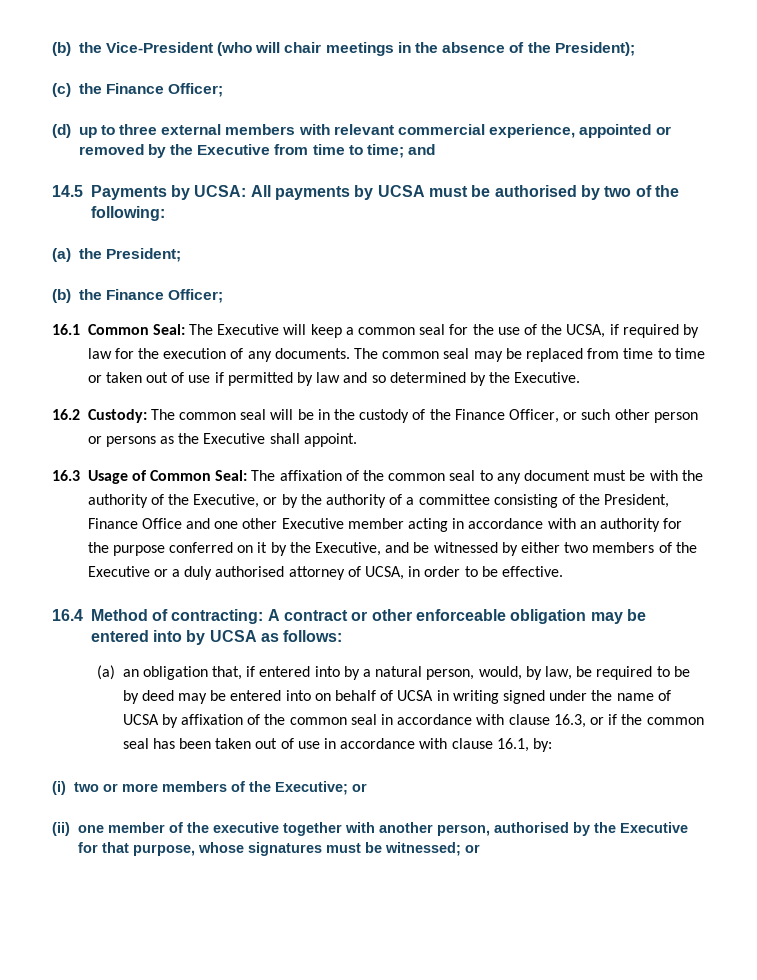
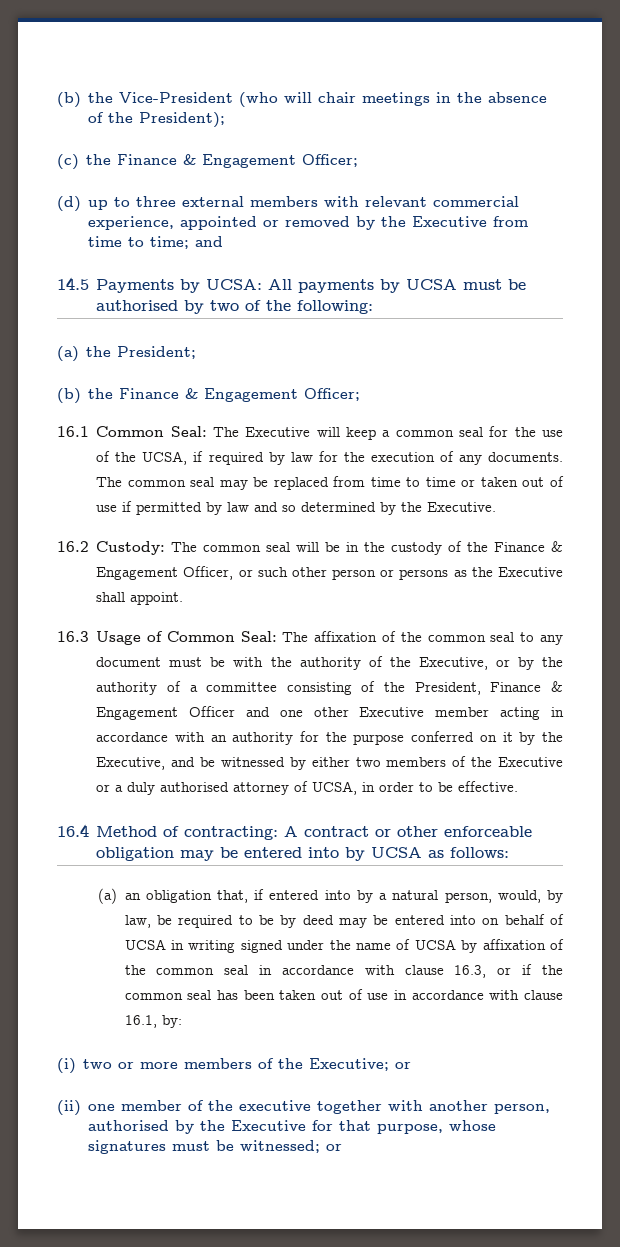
- (c) the Finance Officer;
+ (c) the Finance & Engagement Officer;
- (b) the Finance Officer;
+ (b) the Finance & Engagement Officer;
- 16.2 Custody: The common seal will be in the custody of the Finance Officer, or such other person or persons as the Executive shall appoint.
+ 16.2 Custody: The common seal will be in the custody of the Finance & Engagement Officer, or such other person or persons as the Executive shall appoint.
- The affixation of the common seal to any document must be with the authority of the Executive, or by the authority of a committee consisting of the President, Finance Office and one other Executive member acting in accordance with an authority for the purpose conferred on it by the Executive, and be witnessed by either two members of the Executive or a duly authorised attorney of UCSA, in order to be effective.
+ The affixation of the common seal to any document must be with the authority of the Executive, or by the authority of a committee consisting of the President, Finance & Engagement Officer and one other Executive member acting in accordance with an authority for the purpose conferred on it by the Executive, and be witnessed by either two members of the Executive or a duly authorised attorney of UCSA, in order to be effective.

